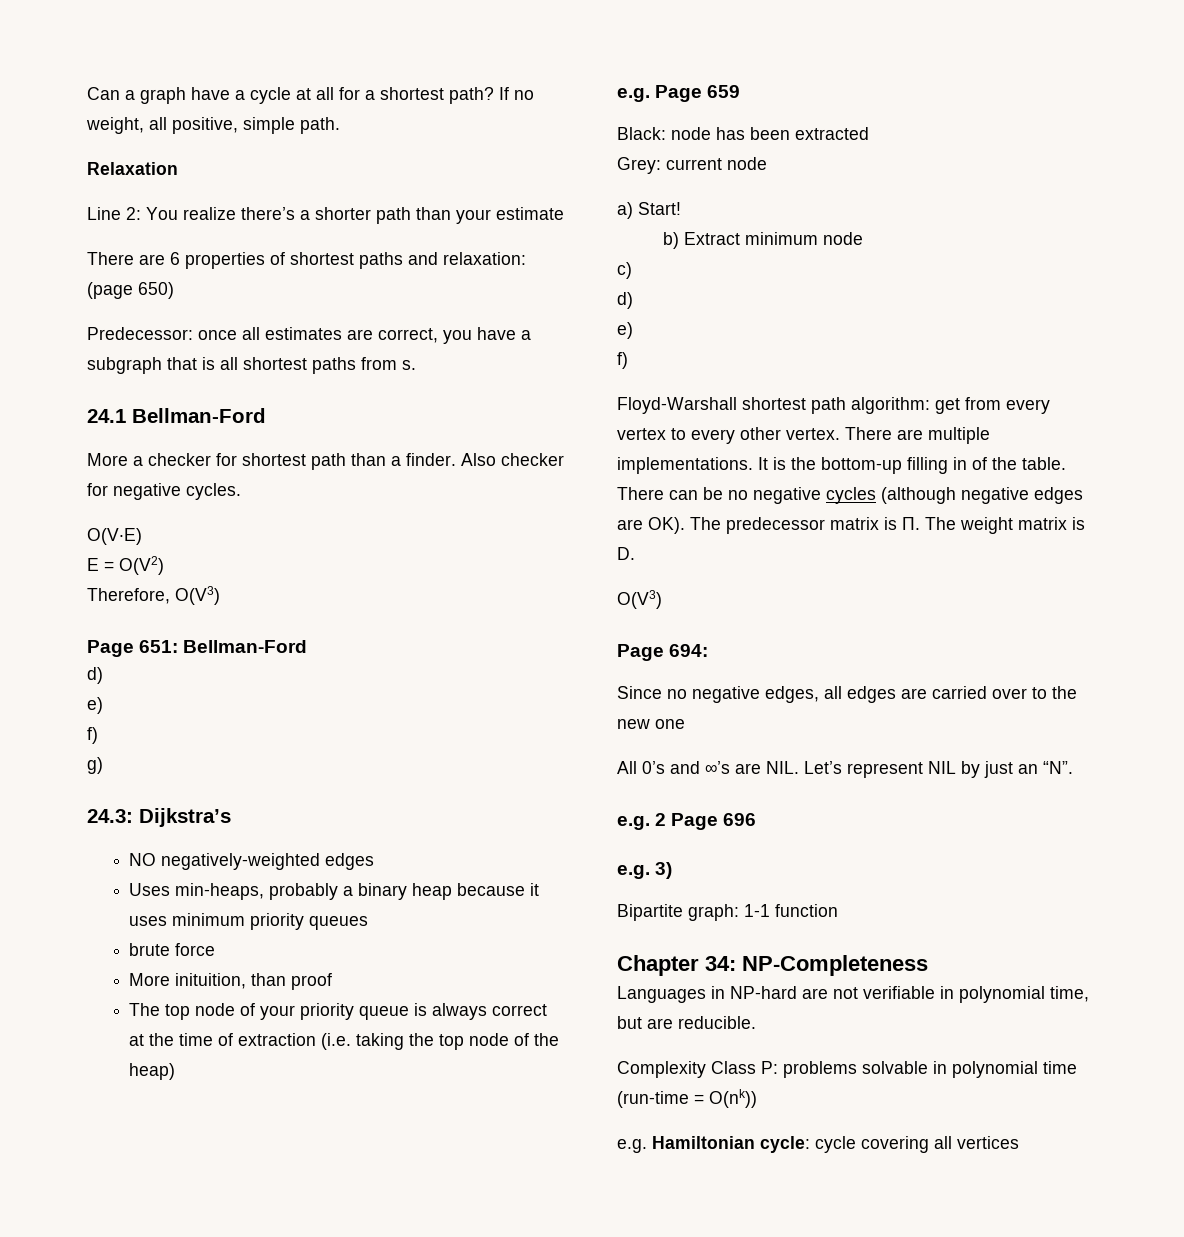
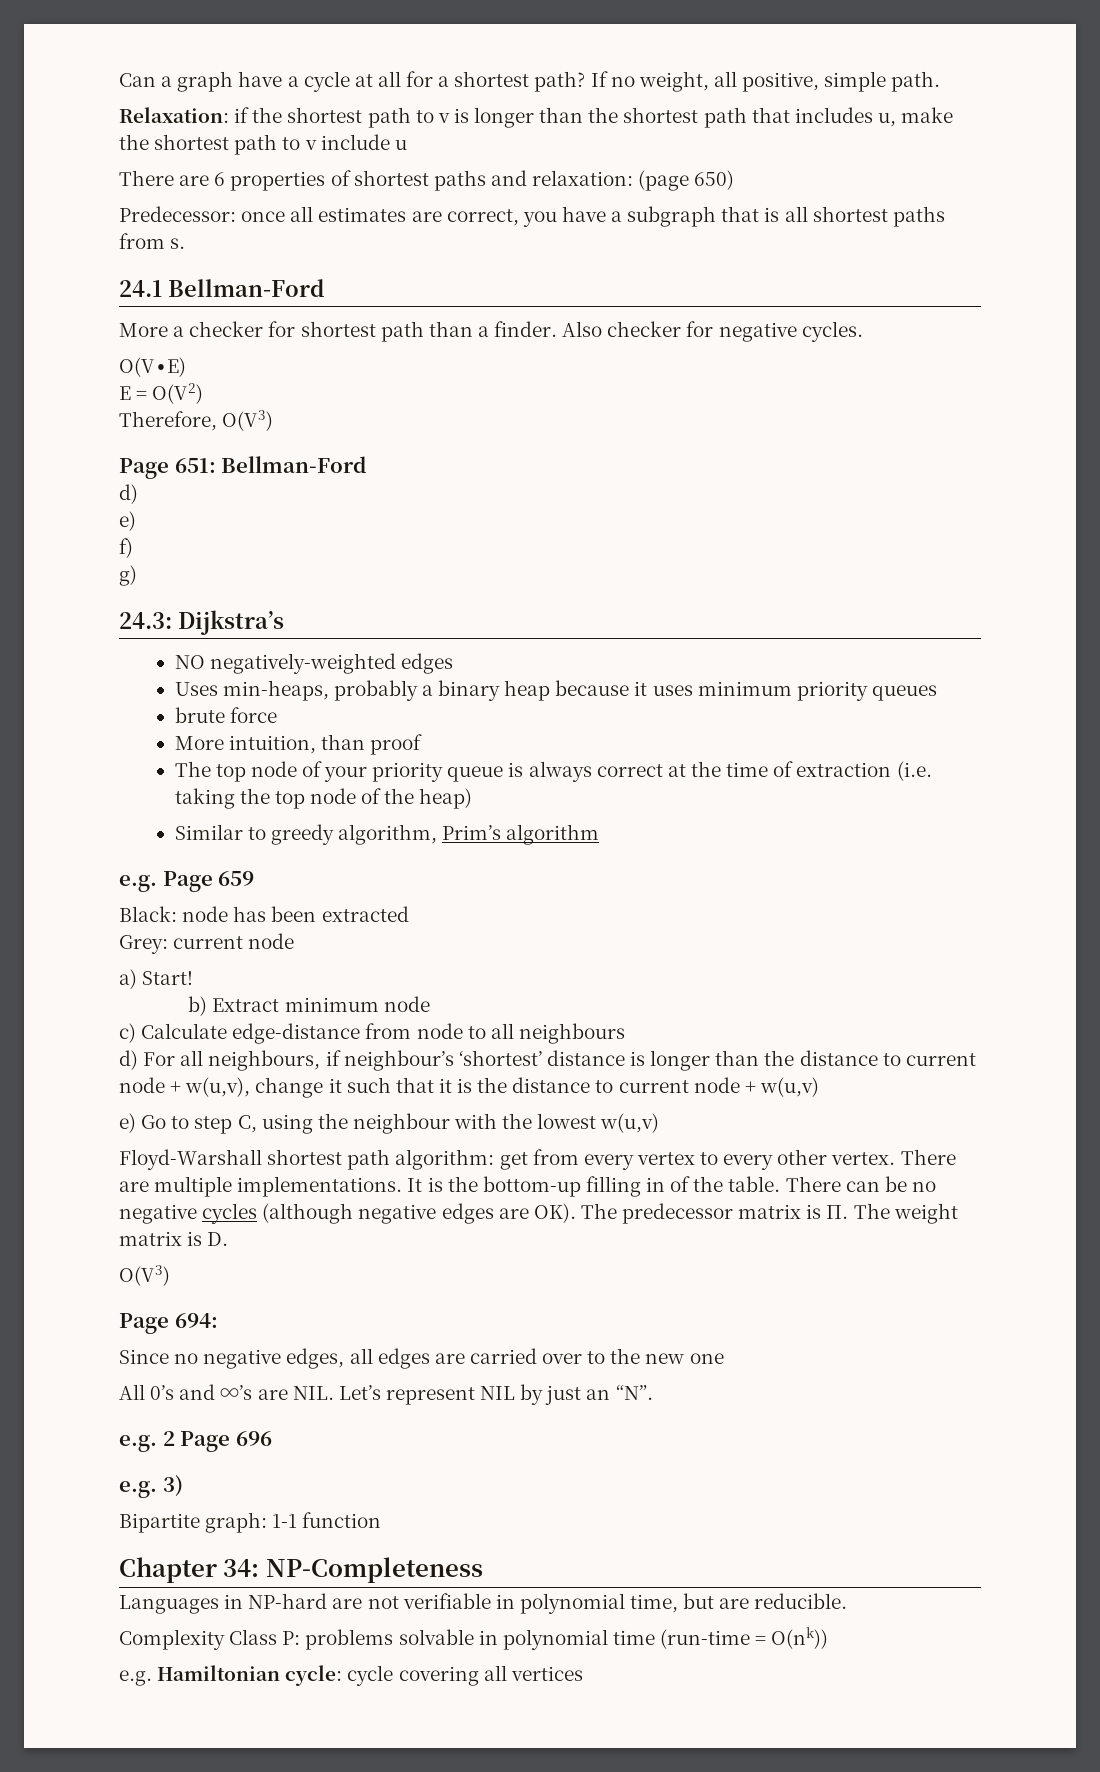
- Relaxation
- Line 2: You realize there’s a shorter path than your estimate
+ Relaxation: if the shortest path to v is longer than the shortest path that includes u, make the shortest path to v include u
- More inituition, than proof
+ More intuition, than proof
+ Similar to greedy algorithm, Prim’s algorithm
- c)
- d)
- e)
- f)
+ c) Calculate edge-distance from node to all neighbours
+ d) For all neighbours, if neighbour’s ‘shortest’ distance is longer than the distance to current node + w(u,v), change it such that it is the distance to current node + w(u,v)
+ e) Go to step C, using the neighbour with the lowest w(u,v)

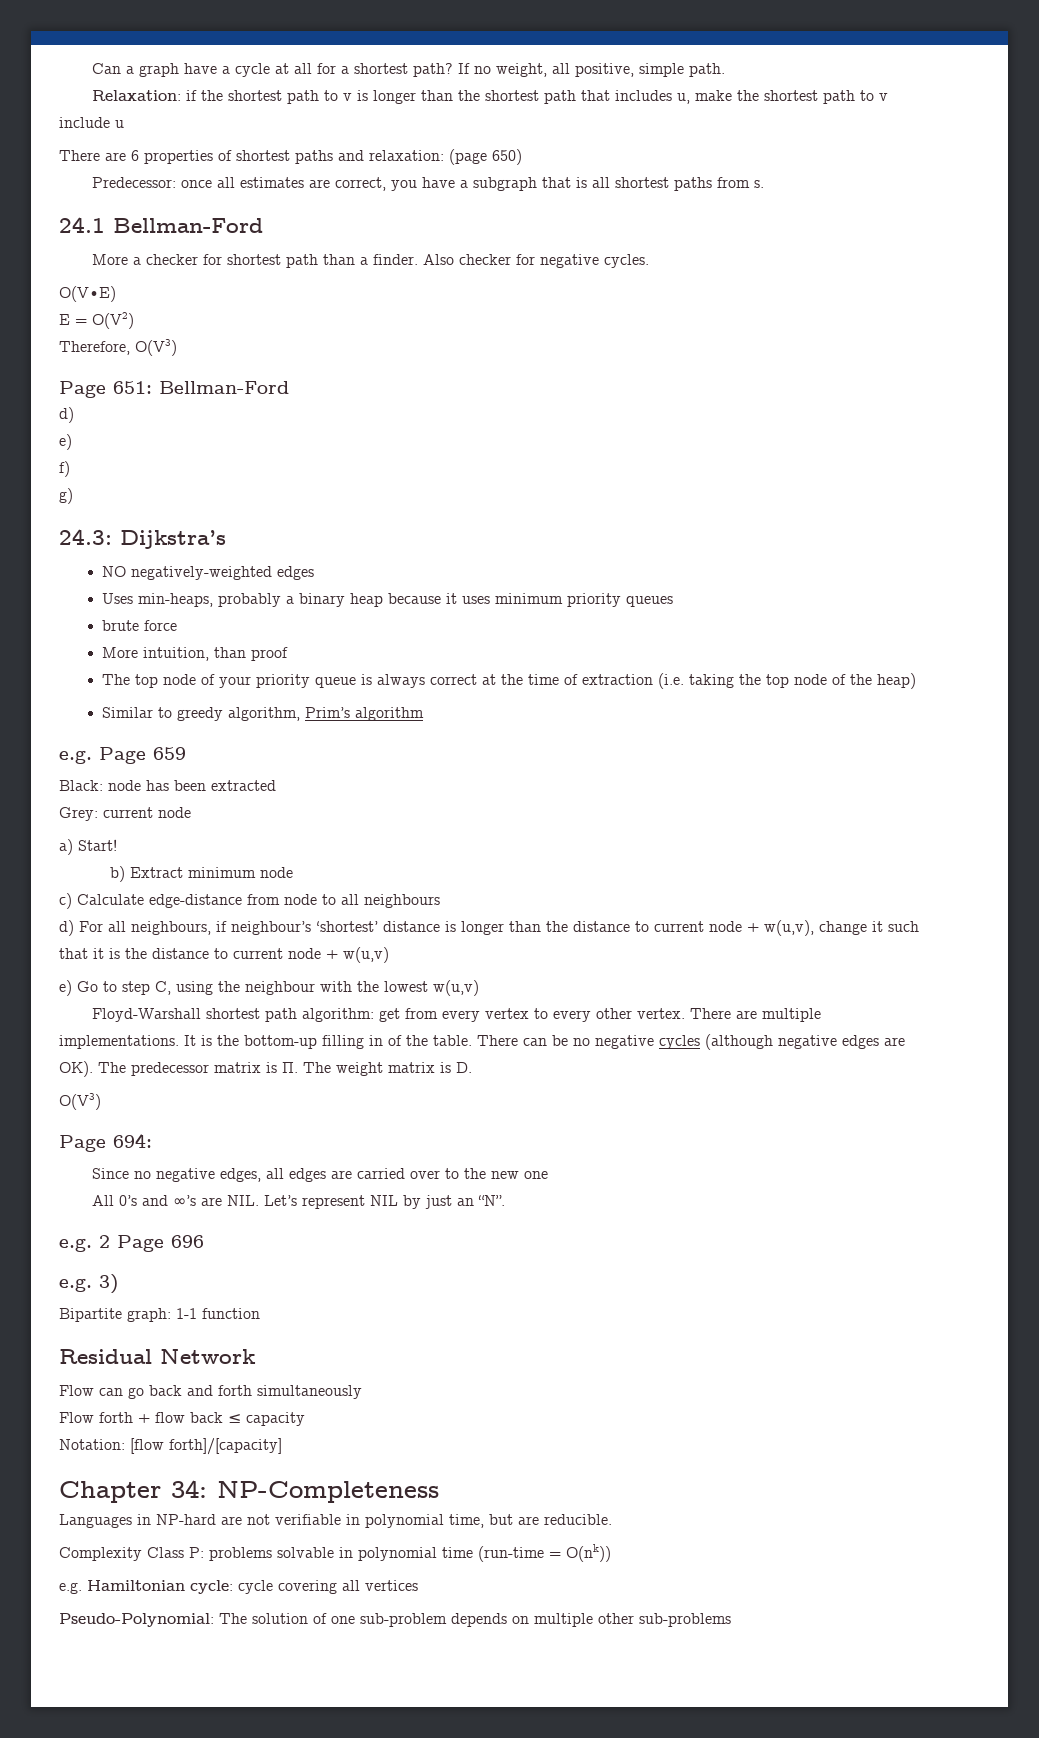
+ Residual Network
+ Flow can go back and forth simultaneously
+ Flow forth + flow back ≤ capacity
+ Notation: [flow forth]/[capacity]
+ Pseudo-Polynomial: The solution of one sub-problem depends on multiple other sub-problems

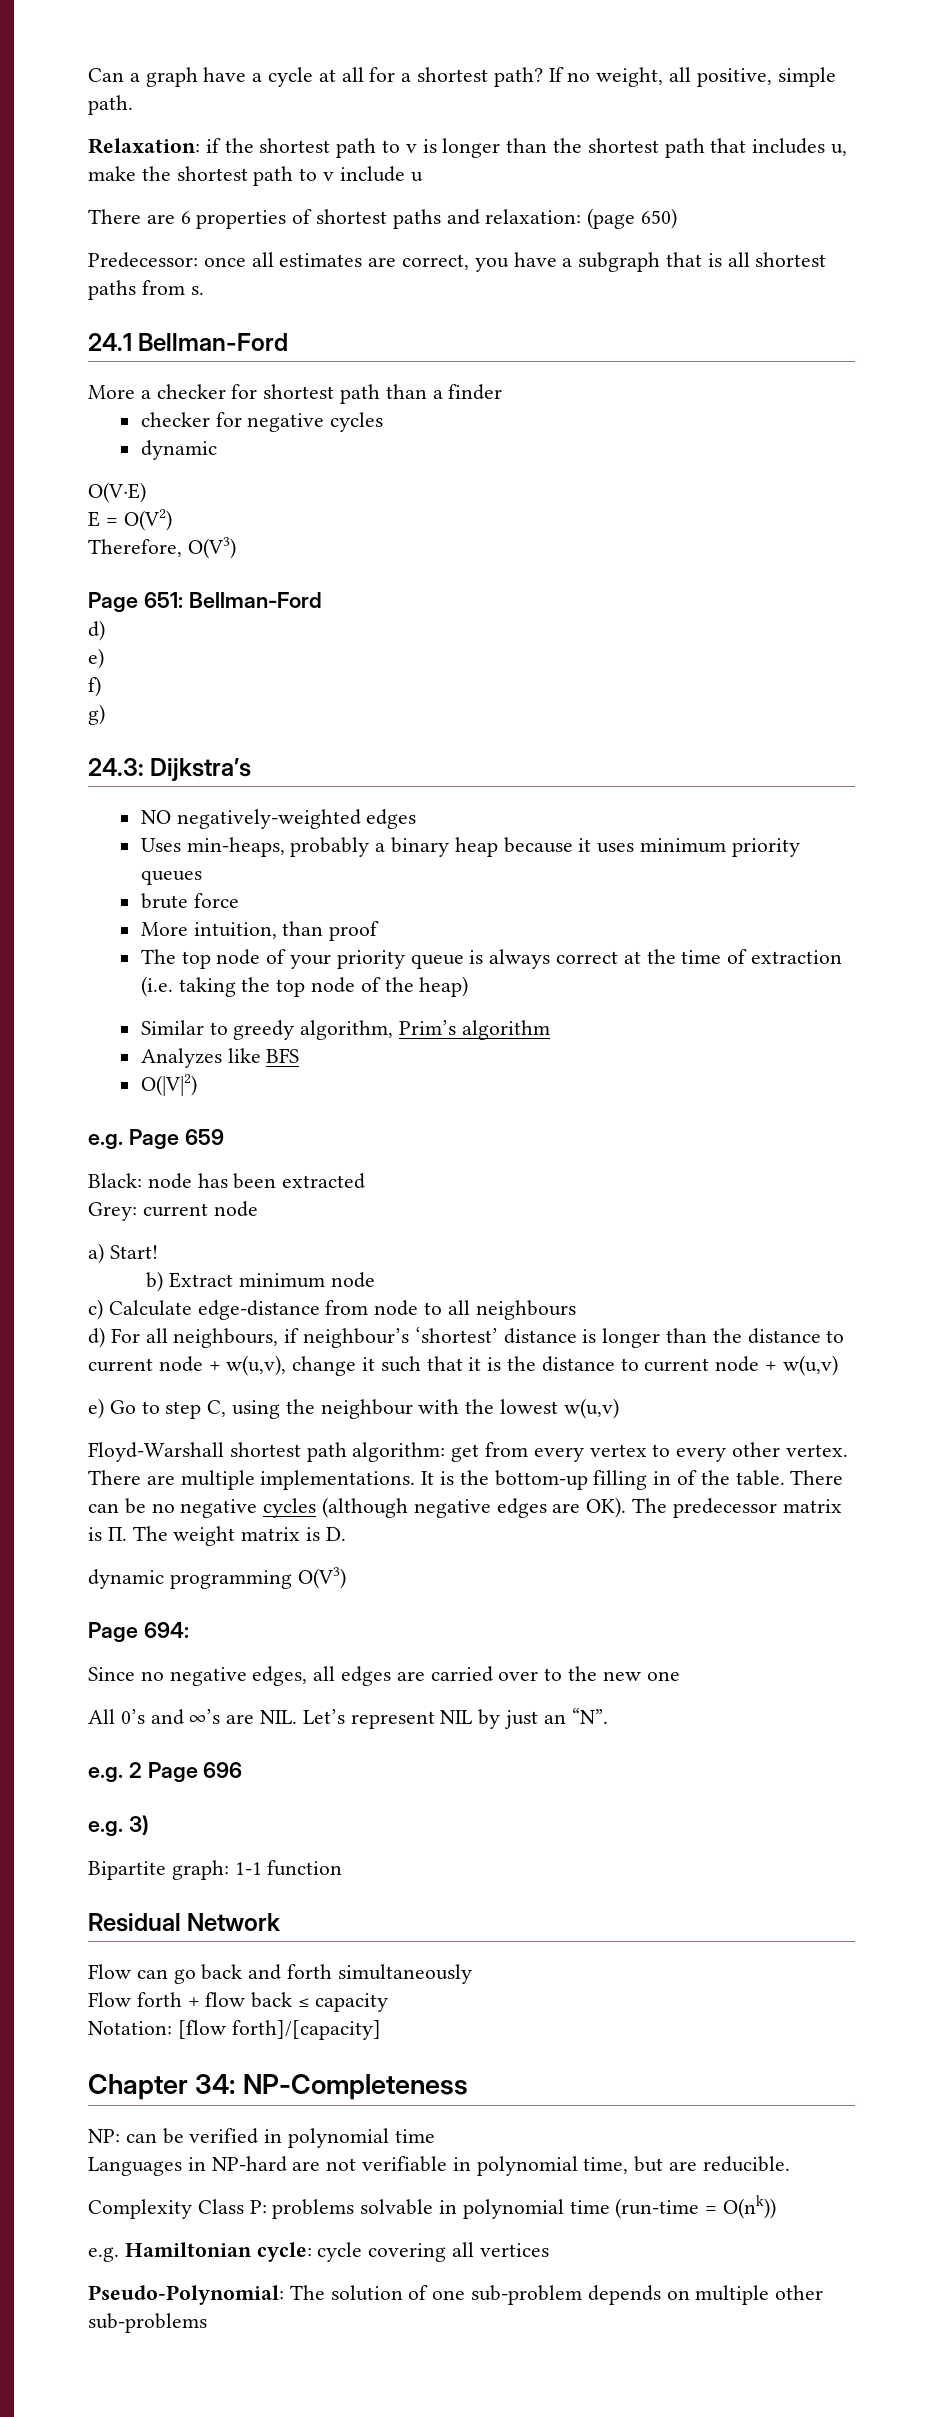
- More a checker for shortest path than a finder. Also checker for negative cycles.
+ More a checker for shortest path than a finder
+ checker for negative cycles
+ dynamic
+ Analyzes like BFS
+ O(|V|2)
  There can be no negative cycles (although negative edges are OK). The predecessor matrix is Π. The weight matrix is D.
- O(V3)
+ dynamic programming O(V3)
+ NP: can be verified in polynomial time

